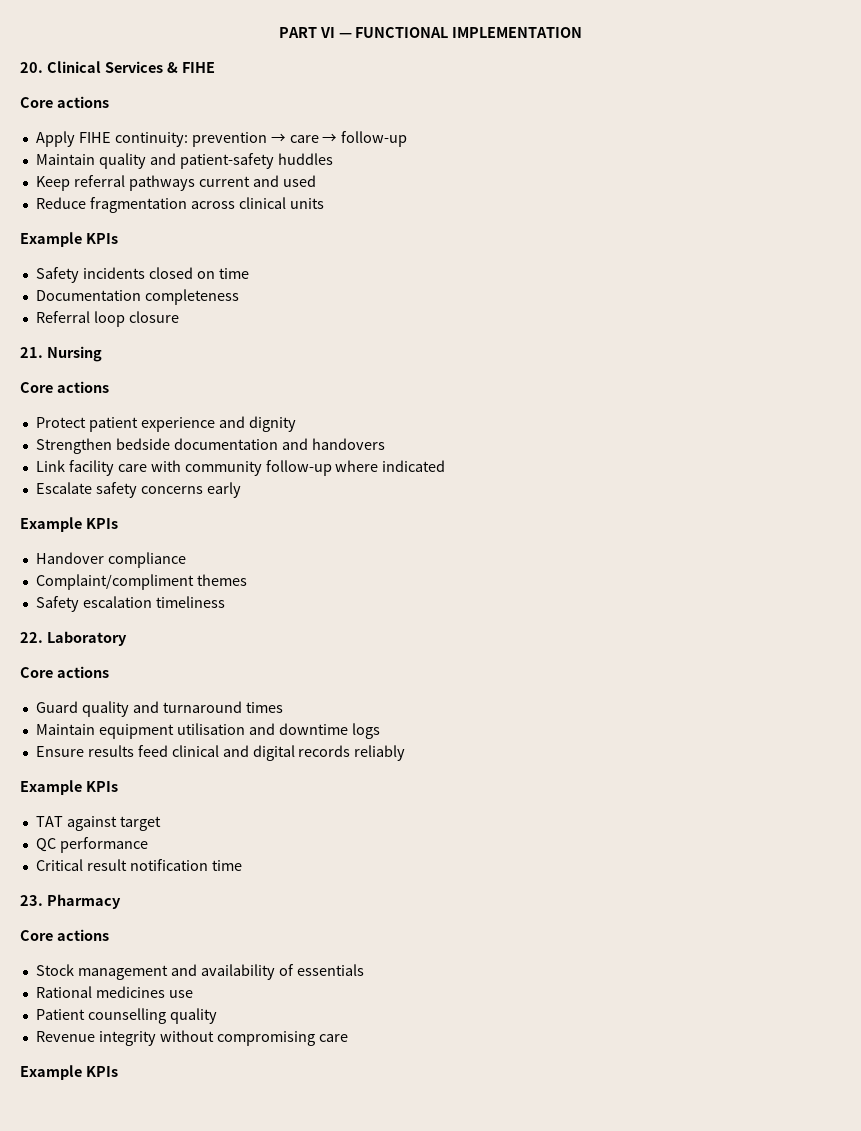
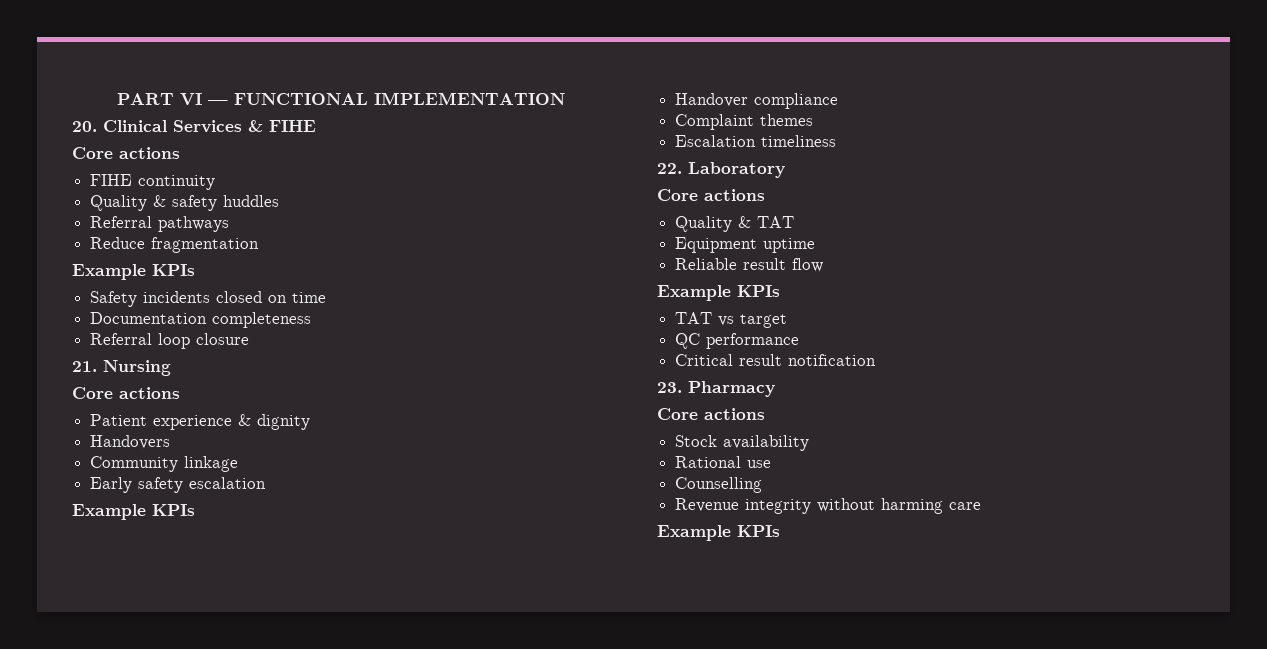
- Apply FIHE continuity: prevention → care → follow-up
- Maintain quality and patient-safety huddles
+ FIHE continuity
+ Quality & safety huddles
- Keep referral pathways current and used
+ Referral pathways
- Reduce fragmentation across clinical units
+ Reduce fragmentation
- Protect patient experience and dignity
- Strengthen bedside documentation and handovers
- Link facility care with community follow-up where indicated
- Escalate safety concerns early
+ Patient experience & dignity
+ Handovers
+ Community linkage
+ Early safety escalation
- Complaint/compliment themes
+ Complaint themes
- Safety escalation timeliness
+ Escalation timeliness
- Guard quality and turnaround times
- Maintain equipment utilisation and downtime logs
- Ensure results feed clinical and digital records reliably
+ Quality & TAT
+ Equipment uptime
+ Reliable result flow
- TAT against target
+ TAT vs target
- Critical result notification time
+ Critical result notification
- Stock management and availability of essentials
+ Stock availability
- Rational medicines use
+ Rational use
- Patient counselling quality
+ Counselling
- Revenue integrity without compromising care
+ Revenue integrity without harming care

